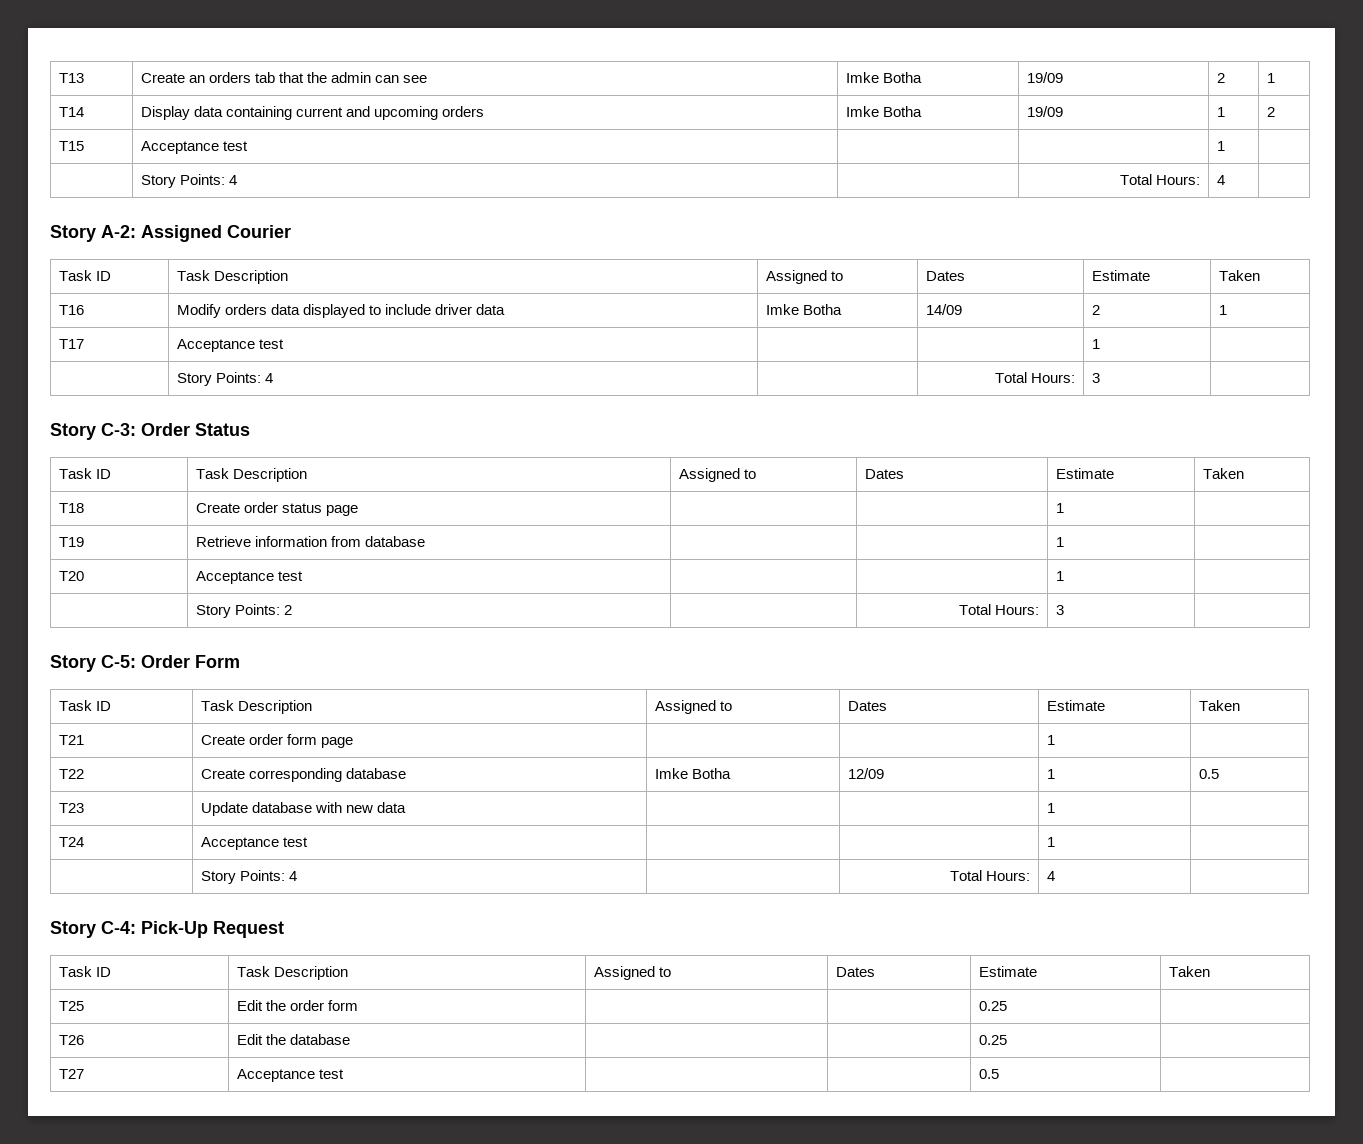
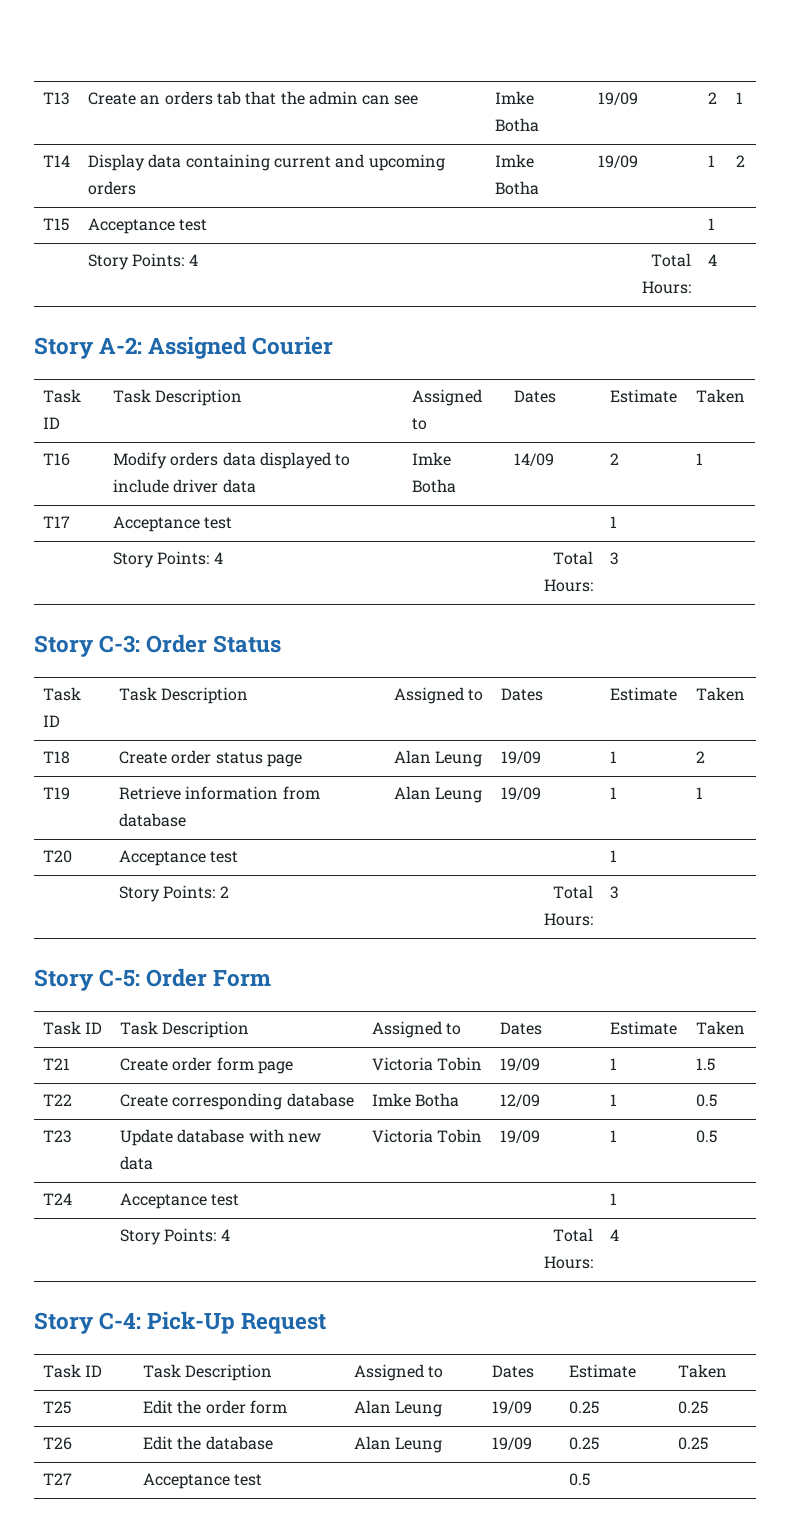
- T18 | Create order status page | | | 1 |
+ T18 | Create order status page | Alan Leung | 19/09 | 1 | 2
- T19 | Retrieve information from database | | | 1 |
+ T19 | Retrieve information from database | Alan Leung | 19/09 | 1 | 1
- T21 | Create order form page | | | 1 |
+ T21 | Create order form page | Victoria Tobin | 19/09 | 1 | 1.5
- T23 | Update database with new data | | | 1 |
+ T23 | Update database with new data | Victoria Tobin | 19/09 | 1 | 0.5
- T25 | Edit the order form | | | 0.25 |
+ T25 | Edit the order form | Alan Leung | 19/09 | 0.25 | 0.25
- T26 | Edit the database | | | 0.25 |
+ T26 | Edit the database | Alan Leung | 19/09 | 0.25 | 0.25

